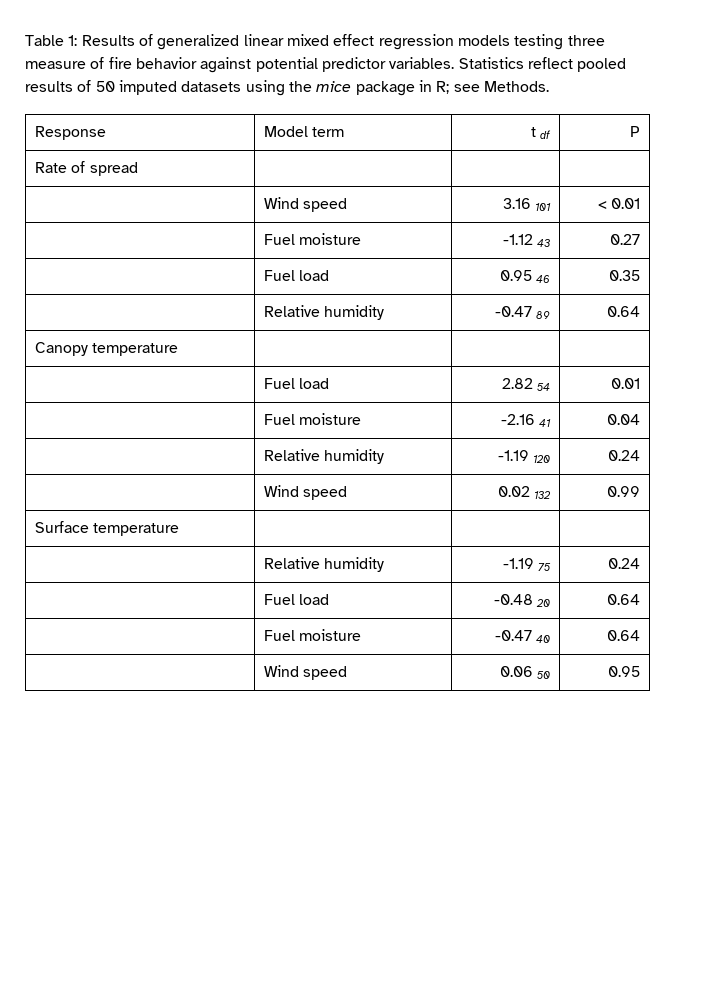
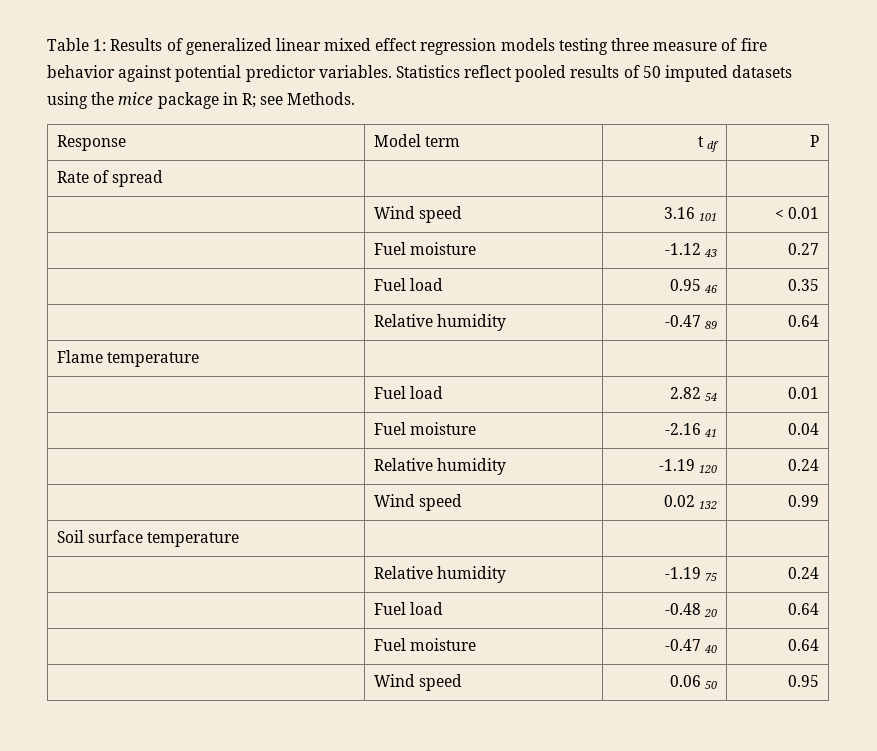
- Canopy temperature | | |
+ Flame temperature | | |
- Surface temperature | | |
+ Soil surface temperature | | |

